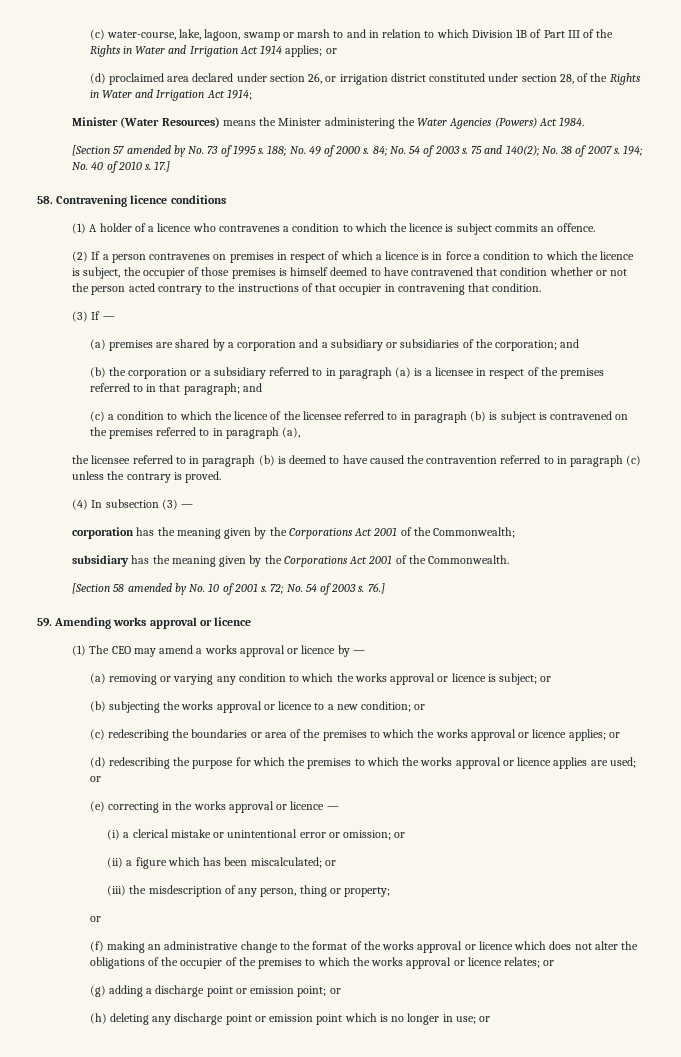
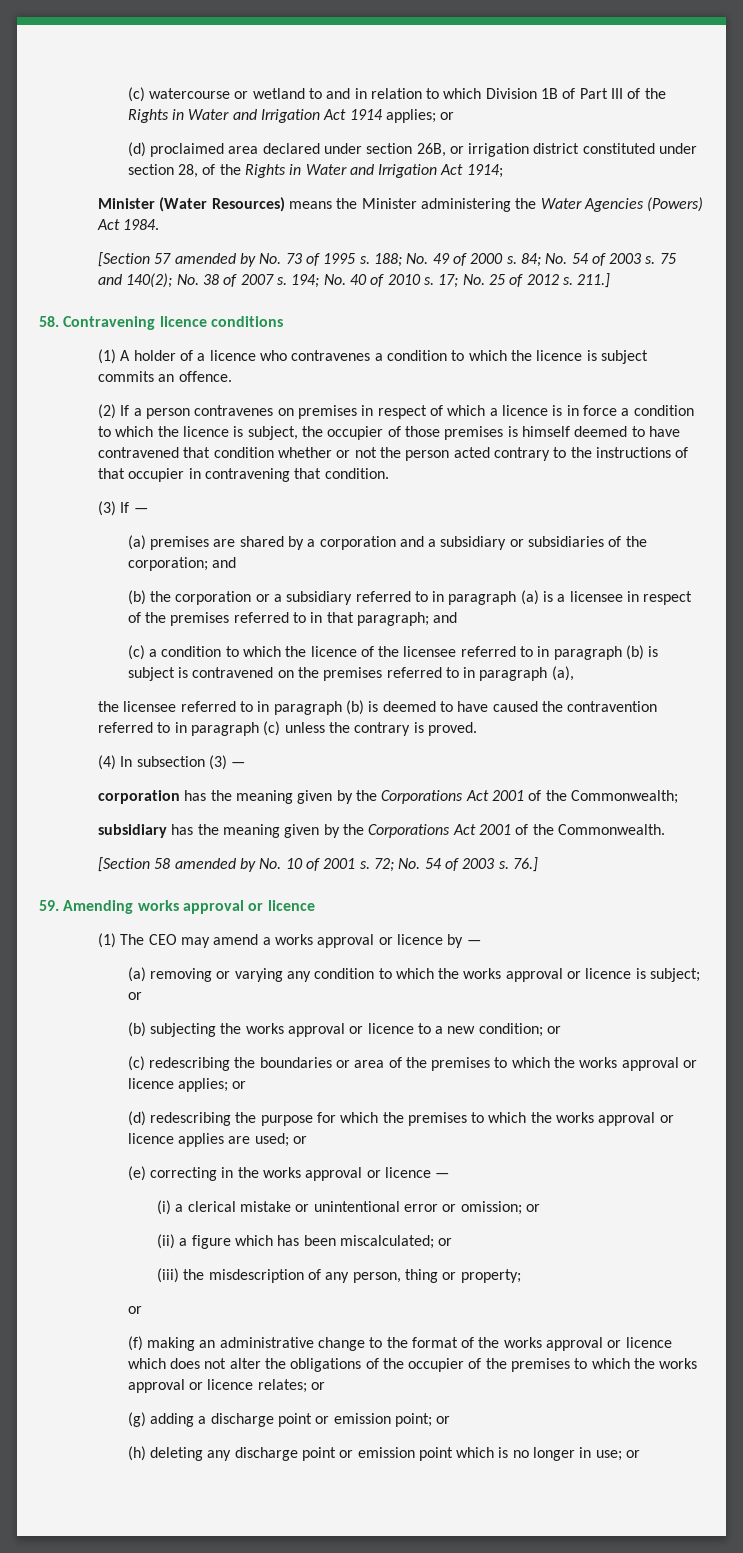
- (c) water-course, lake, lagoon, swamp or marsh to and in relation to which Division 1B of Part III of the Rights in Water and Irrigation Act 1914 applies; or
+ (c) watercourse or wetland to and in relation to which Division 1B of Part III of the Rights in Water and Irrigation Act 1914 applies; or
- (d) proclaimed area declared under section 26, or irrigation district constituted under section 28, of the Rights in Water and Irrigation Act 1914;
+ (d) proclaimed area declared under section 26B, or irrigation district constituted under section 28, of the Rights in Water and Irrigation Act 1914;
- 17.]
+ 17; No. 25 of 2012 s. 211.]

